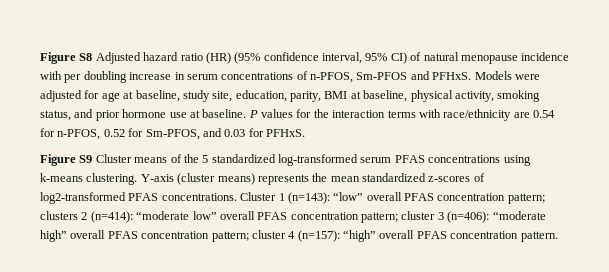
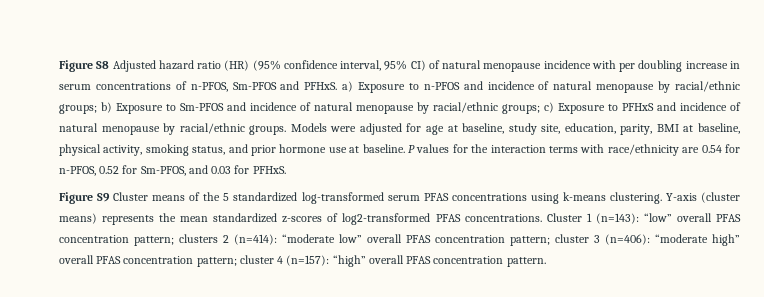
- Figure S8 Adjusted hazard ratio (HR) (95% confidence interval, 95% CI) of natural menopause incidence with per doubling increase in serum concentrations of n-PFOS, Sm-PFOS and PFHxS.
+ Figure S8 Adjusted hazard ratio (HR) (95% confidence interval, 95% CI) of natural menopause incidence with per doubling increase in serum concentrations of n-PFOS, Sm-PFOS and PFHxS. a) Exposure to n-PFOS and incidence of natural menopause by racial/ethnic groups; b) Exposure to Sm-PFOS and incidence of natural menopause by racial/ethnic groups; c) Exposure to PFHxS and incidence of natural menopause by racial/ethnic groups.

